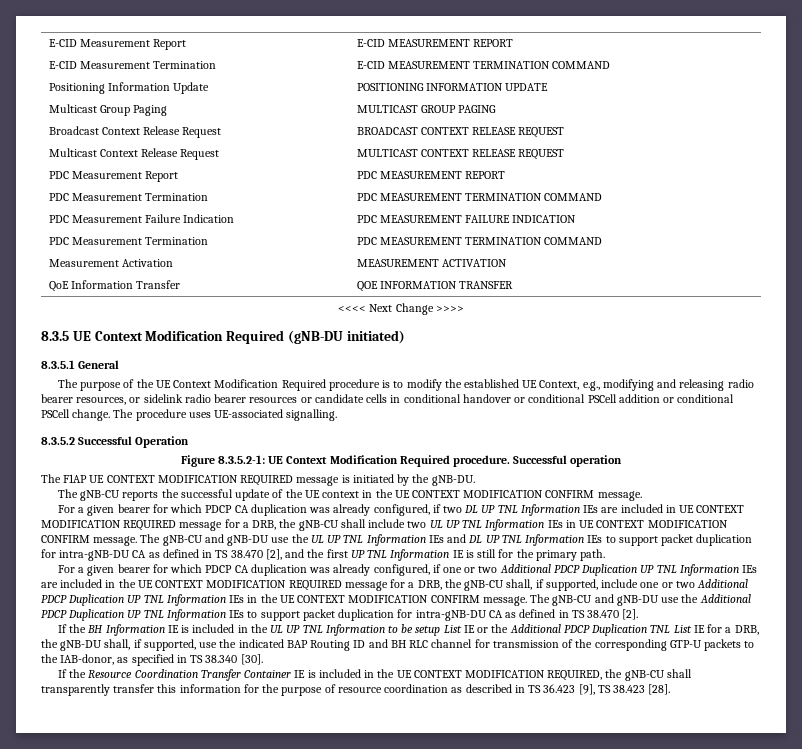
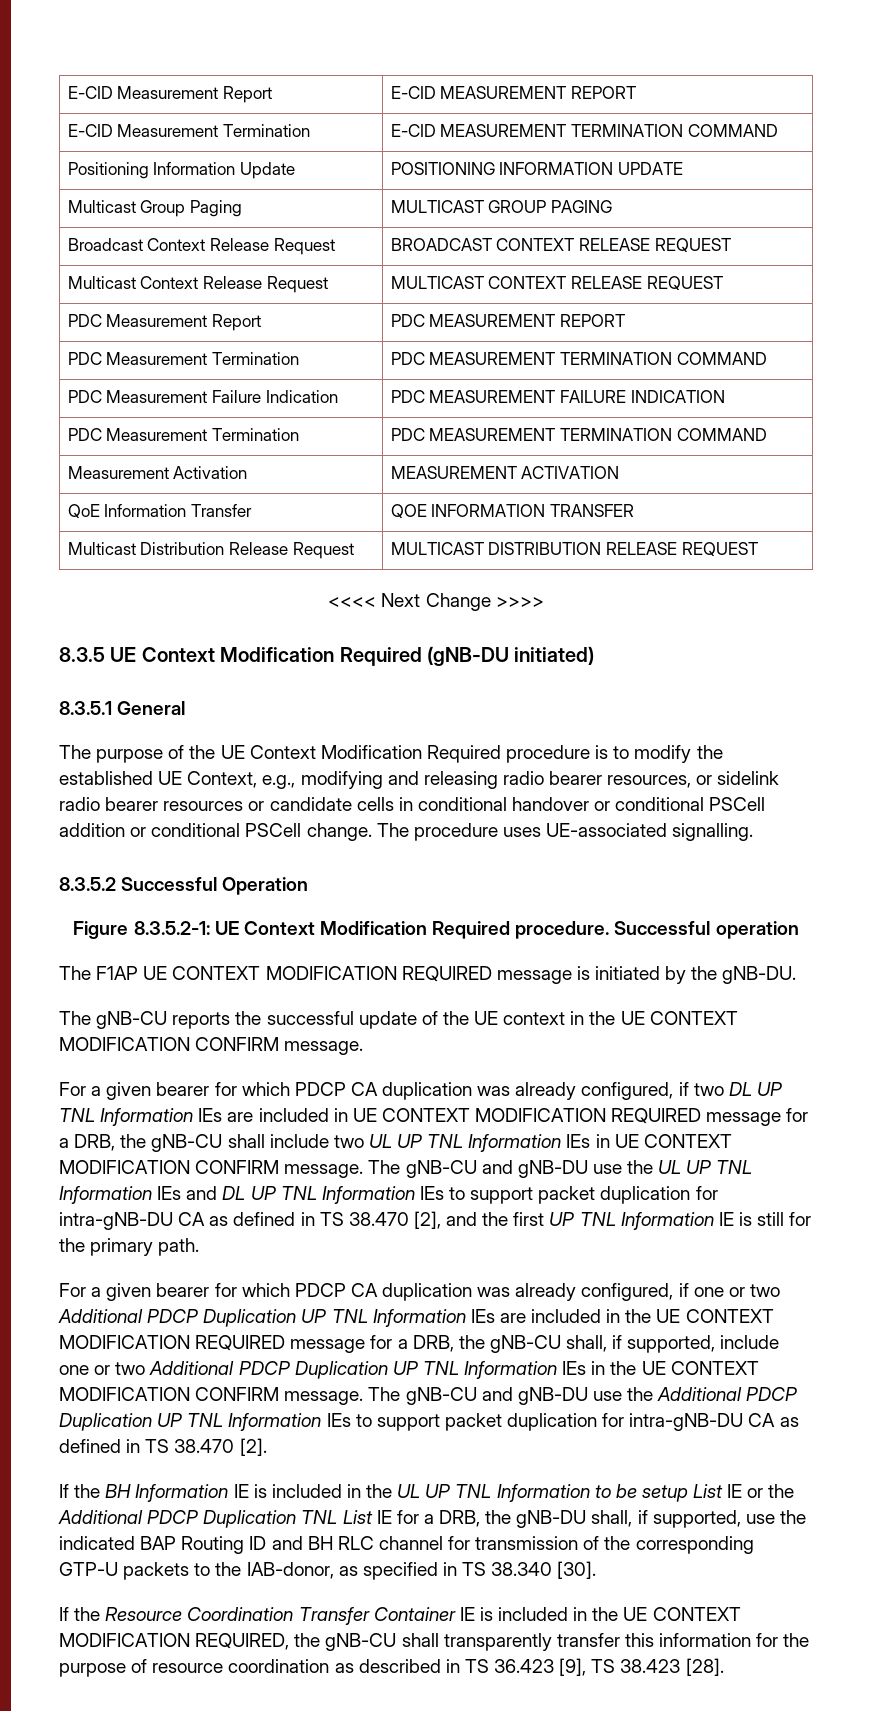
+ Multicast Distribution Release Request | MULTICAST DISTRIBUTION RELEASE REQUEST

